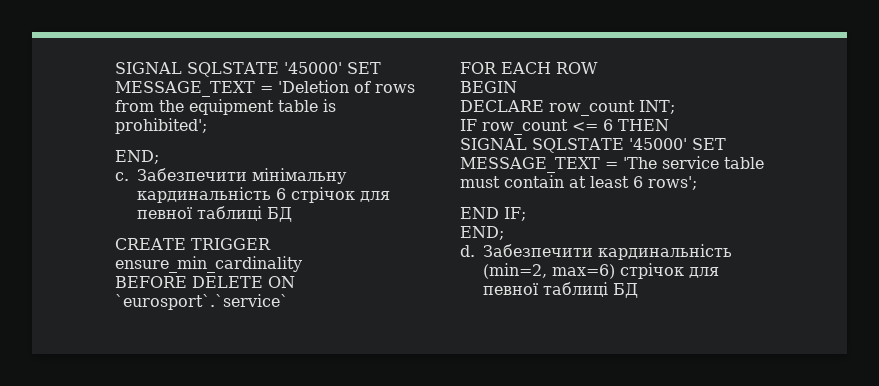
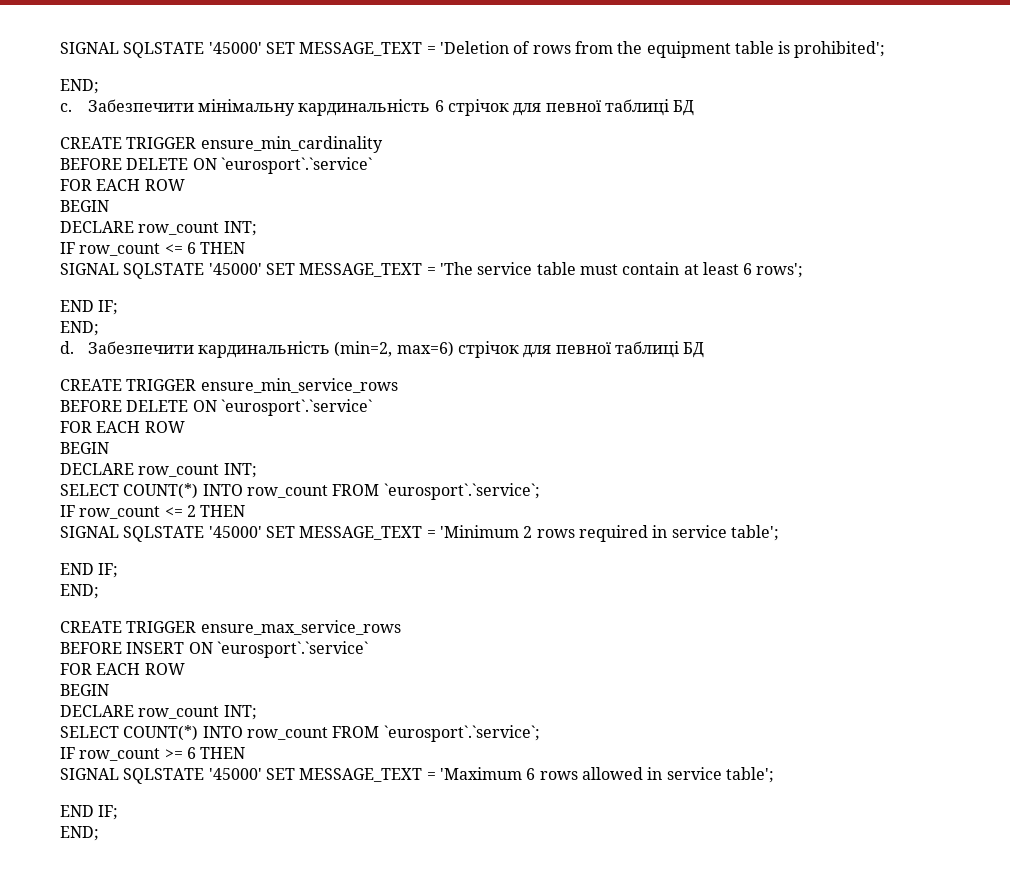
+ CREATE TRIGGER ensure_min_service_rows
+ BEFORE DELETE ON `eurosport`.`service`
+ FOR EACH ROW
+ BEGIN
+ DECLARE row_count INT;
+ SELECT COUNT(*) INTO row_count FROM `eurosport`.`service`;
+ IF row_count <= 2 THEN
+ SIGNAL SQLSTATE '45000' SET MESSAGE_TEXT = 'Minimum 2 rows required in service table';
+ END IF;
+ END;
+ CREATE TRIGGER ensure_max_service_rows
+ BEFORE INSERT ON `eurosport`.`service`
+ FOR EACH ROW
+ BEGIN
+ DECLARE row_count INT;
+ SELECT COUNT(*) INTO row_count FROM `eurosport`.`service`;
+ IF row_count >= 6 THEN
+ SIGNAL SQLSTATE '45000' SET MESSAGE_TEXT = 'Maximum 6 rows allowed in service table';
+ END IF;
+ END;

